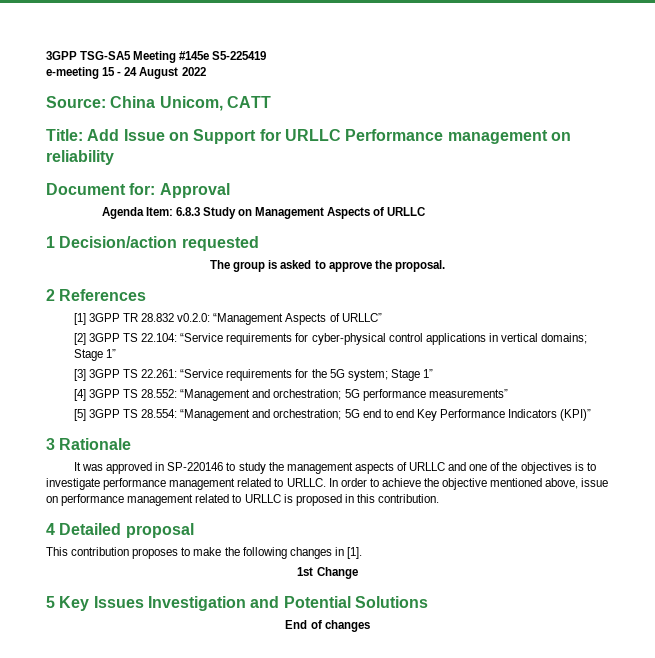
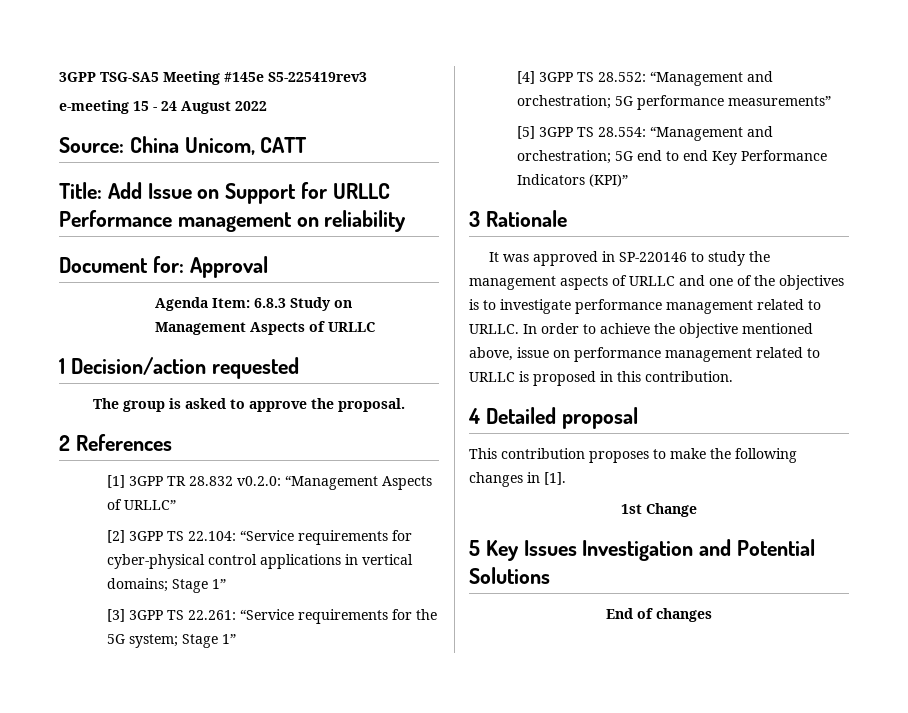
- 3GPP TSG-SA5 Meeting #145e S5-225419
+ 3GPP TSG-SA5 Meeting #145e S5-225419rev3

